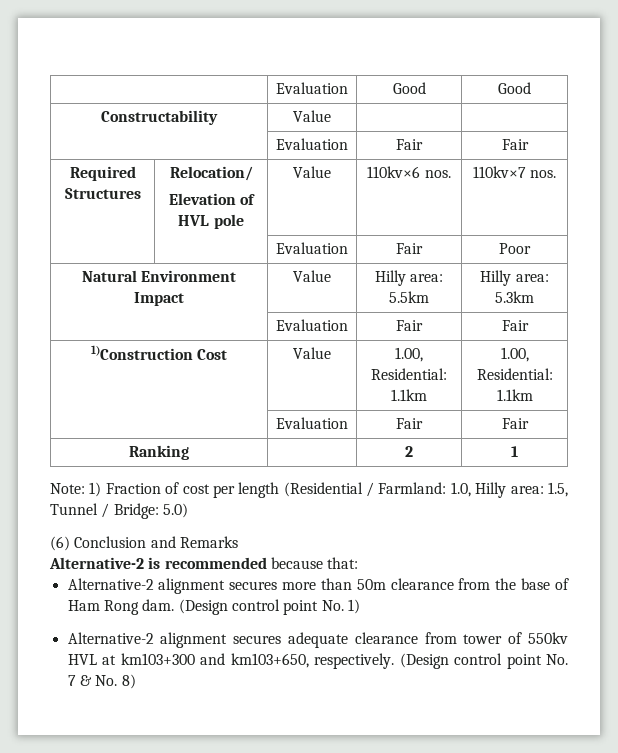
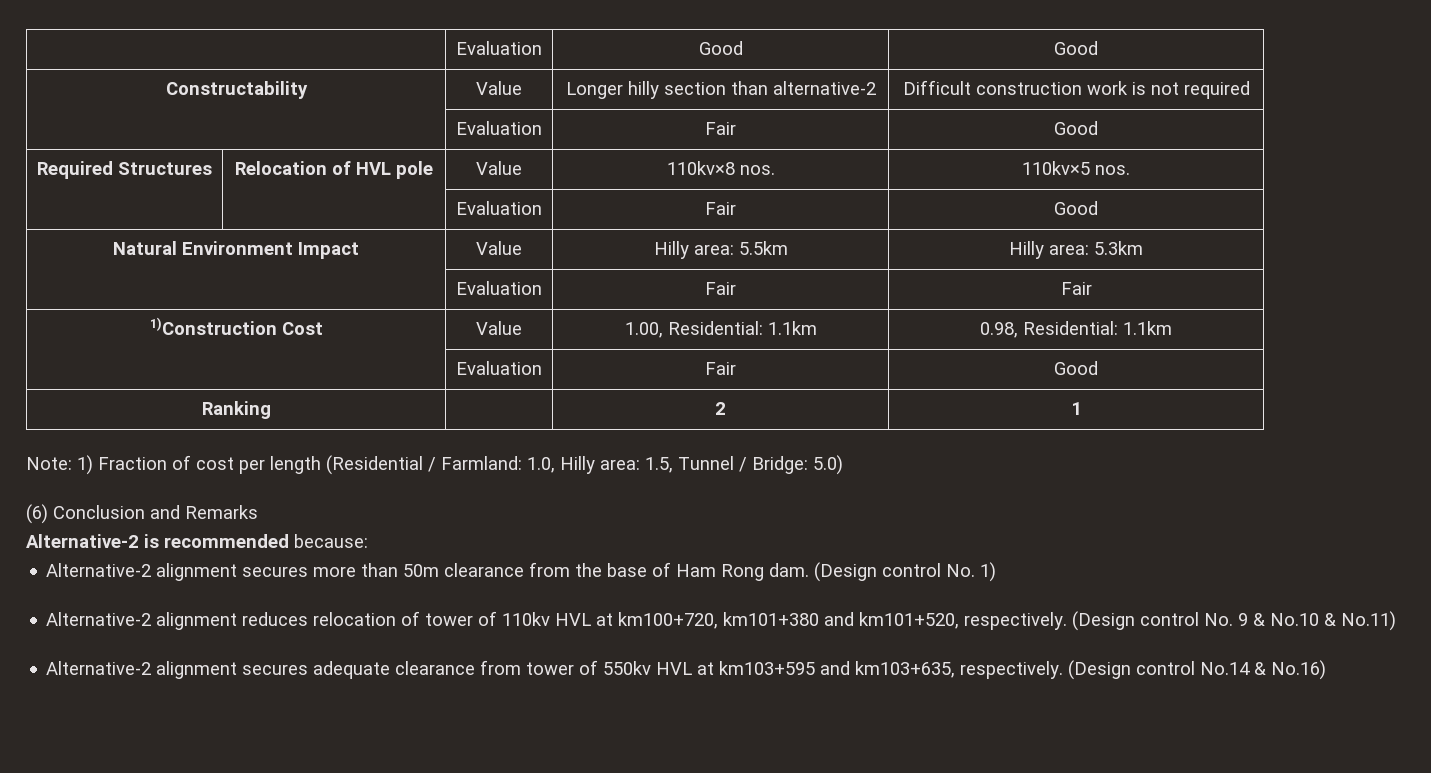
- Constructability | Value | |
- | Evaluation | Fair | Fair
+ Constructability | Value | Longer hilly section than alternative-2 | Difficult construction work is not required
+ | Evaluation | Fair | Good
- Required Structures | Relocation/
- Elevation of HVL pole | Value | 110kv×6 nos. | 110kv×7 nos.
+ Required Structures | Relocation of HVL pole | Value | 110kv×8 nos. | 110kv×5 nos.
- | | Evaluation | Fair | Poor
+ | | Evaluation | Fair | Good
- 1)Construction Cost | Value | 1.00, Residential: 1.1km | 1.00, Residential: 1.1km
- | Evaluation | Fair | Fair
+ 1)Construction Cost | Value | 1.00, Residential: 1.1km | 0.98, Residential: 1.1km
+ | Evaluation | Fair | Good
- Alternative-2 is recommended because that:
+ Alternative-2 is recommended because:
- (Design control point No. 1)
+ (Design control No. 1)
+ Alternative-2 alignment reduces relocation of tower of 110kv HVL at km100+720, km101+380 and km101+520, respectively. (Design control No. 9 & No.10 & No.11)
- Alternative-2 alignment secures adequate clearance from tower of 550kv HVL at km103+300 and km103+650, respectively. (Design control point No. 7 & No. 8)
+ Alternative-2 alignment secures adequate clearance from tower of 550kv HVL at km103+595 and km103+635, respectively. (Design control No.14 & No.16)

